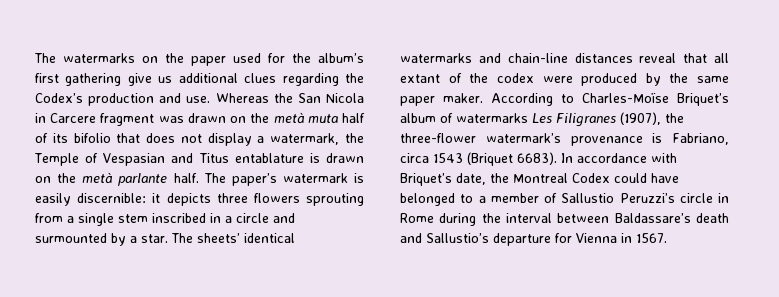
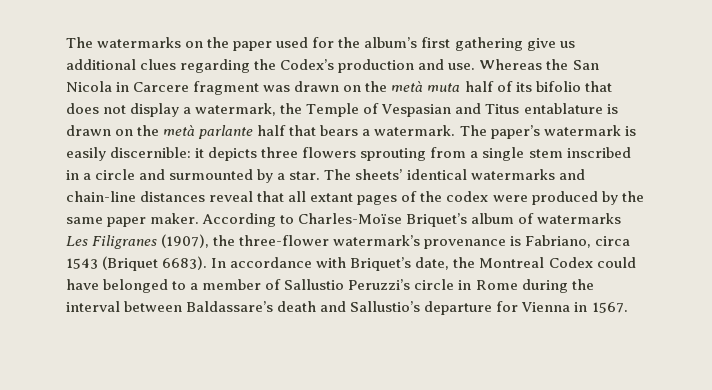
- Whereas the San Nicola in Carcere fragment was drawn on the metà muta half of its bifolio that does not display a watermark, the Temple of Vespasian and Titus entablature is drawn on the metà parlante half.
+ Whereas the San Nicola in Carcere fragment was drawn on the metà muta half of its bifolio that does not display a watermark, the Temple of Vespasian and Titus entablature is drawn on the metà parlante half that bears a watermark.
- The sheets’ identical watermarks and chain-line distances reveal that all extant of the codex were produced by the same paper maker.
+ The sheets’ identical watermarks and chain-line distances reveal that all extant pages of the codex were produced by the same paper maker.

